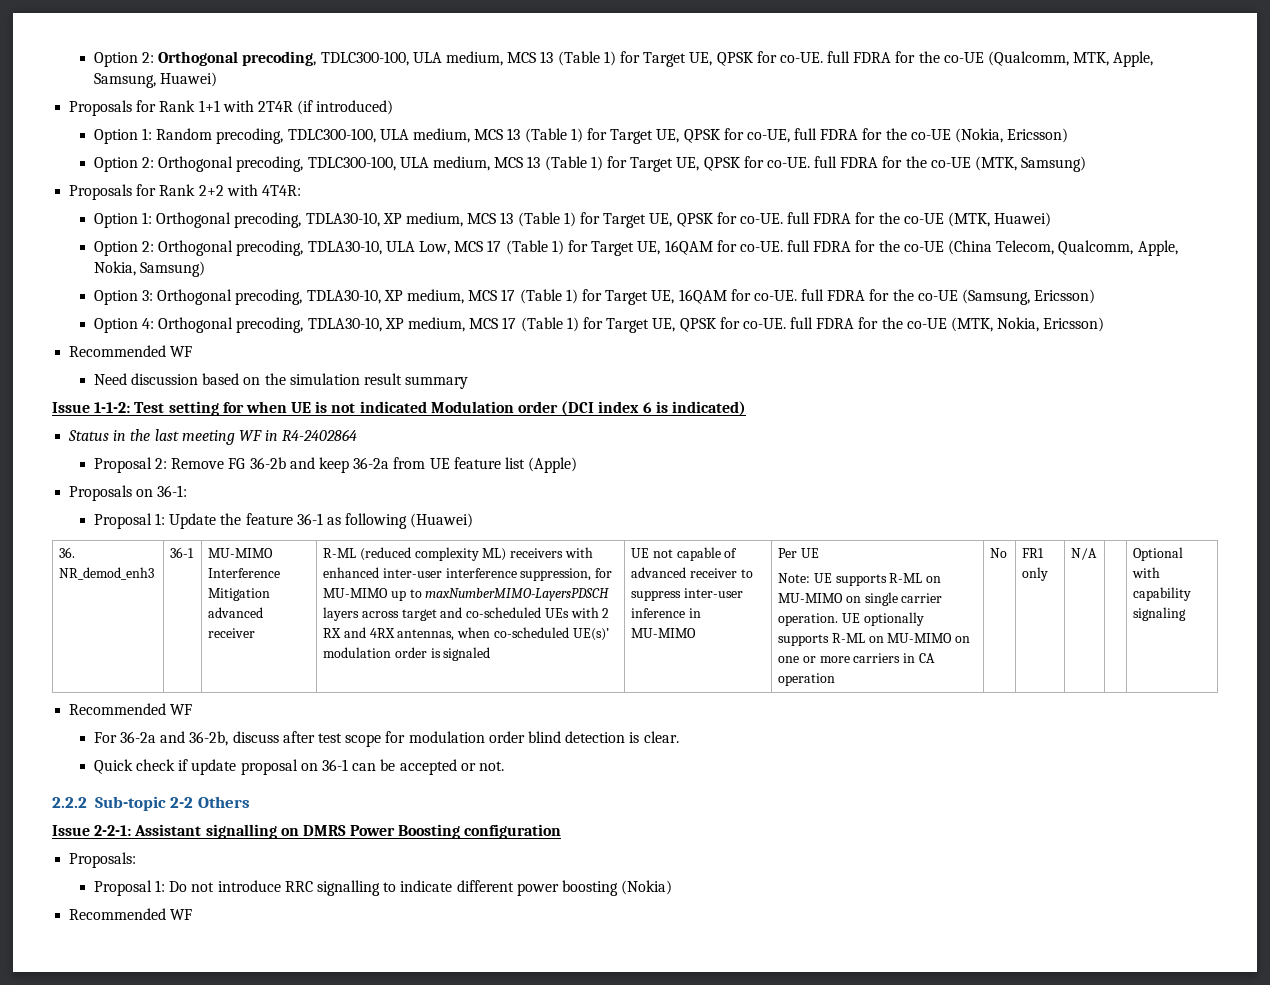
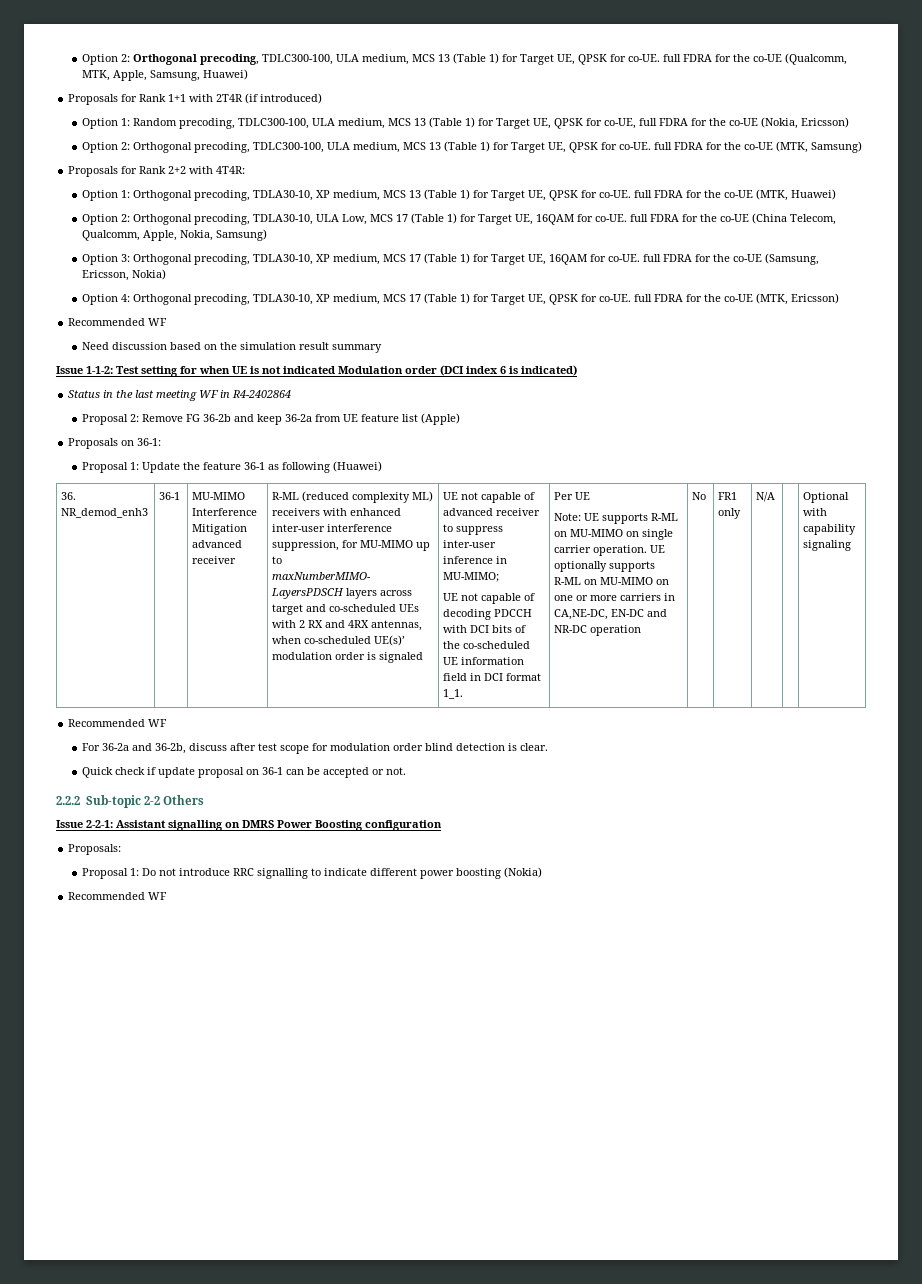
- Option 3: Orthogonal precoding, TDLA30-10, XP medium, MCS 17 (Table 1) for Target UE, 16QAM for co-UE. full FDRA for the co-UE (Samsung, Ericsson)
+ Option 3: Orthogonal precoding, TDLA30-10, XP medium, MCS 17 (Table 1) for Target UE, 16QAM for co-UE. full FDRA for the co-UE (Samsung, Ericsson, Nokia)
- Option 4: Orthogonal precoding, TDLA30-10, XP medium, MCS 17 (Table 1) for Target UE, QPSK for co-UE. full FDRA for the co-UE (MTK, Nokia, Ericsson)
+ Option 4: Orthogonal precoding, TDLA30-10, XP medium, MCS 17 (Table 1) for Target UE, QPSK for co-UE. full FDRA for the co-UE (MTK, Ericsson)
- UE not capable of advanced receiver to suppress inter-user inference in MU-MIMO
+ UE not capable of advanced receiver to suppress inter-user inference in MU-MIMO;
+ UE not capable of decoding PDCCH with DCI bits of the co-scheduled UE information field in DCI format 1_1.
- UE optionally supports R-ML on MU-MIMO on one or more carriers in CA operation
+ UE optionally supports R-ML on MU-MIMO on one or more carriers in CA,NE-DC, EN-DC and NR-DC operation

